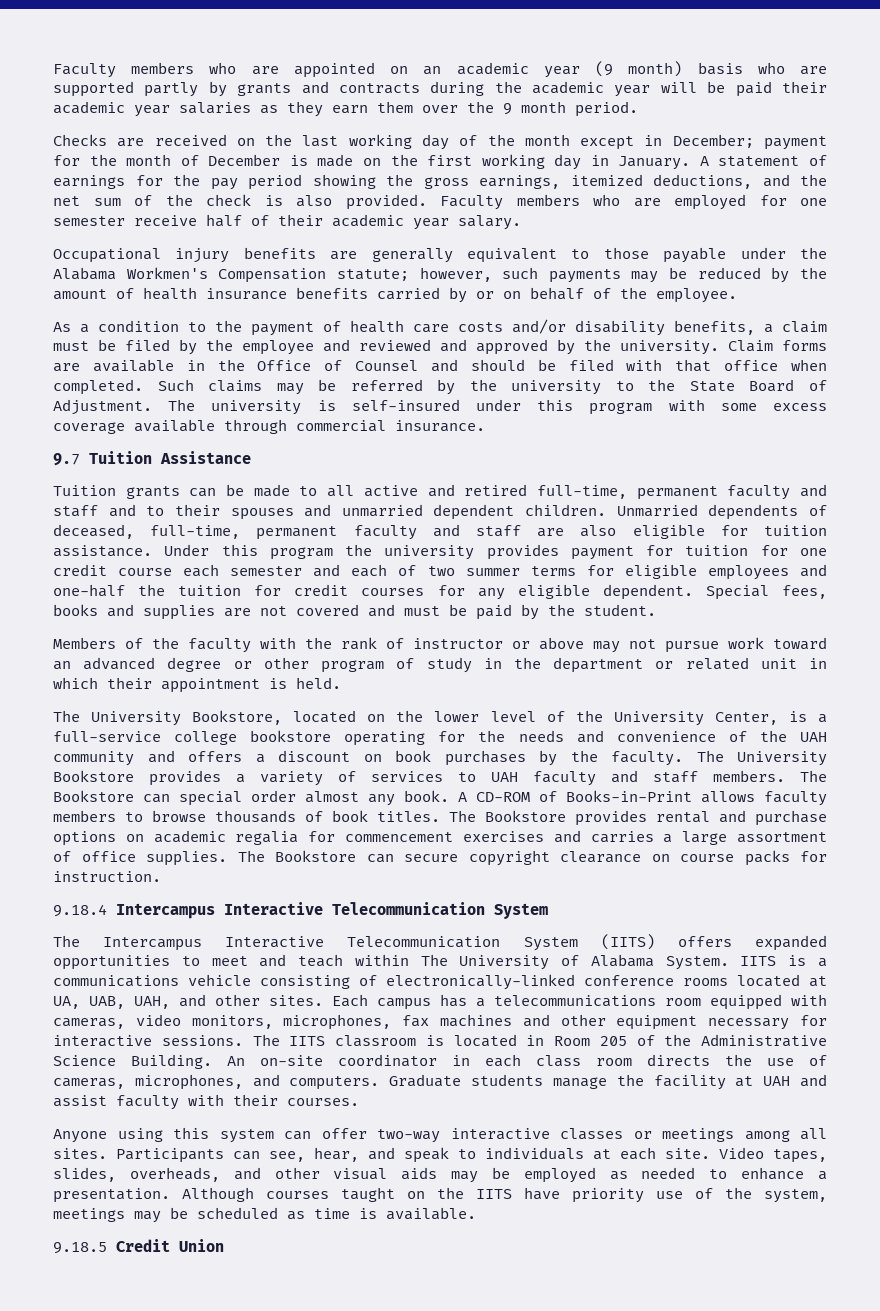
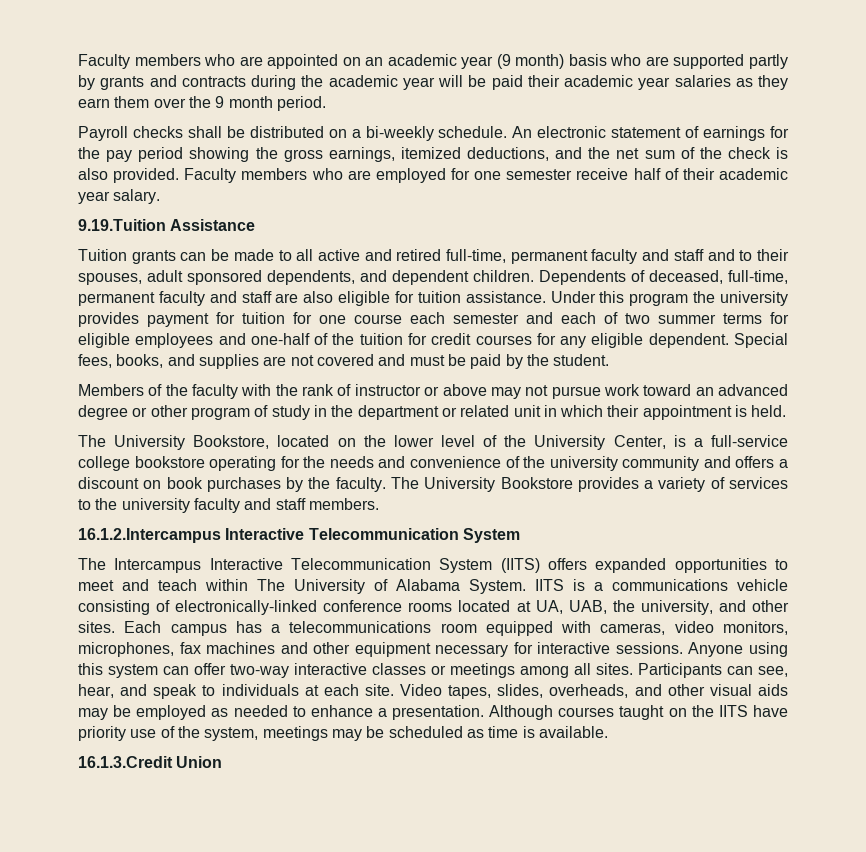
- Checks are received on the last working day of the month except in December; payment for the month of December is made on the first working day in January. A statement of earnings for the pay period showing the gross earnings, itemized deductions, and the net sum of the check is also provided.
+ Payroll checks shall be distributed on a bi-weekly schedule. An electronic statement of earnings for the pay period showing the gross earnings, itemized deductions, and the net sum of the check is also provided.
- Occupational injury benefits are generally equivalent to those payable under the Alabama Workmen's Compensation statute; however, such payments may be reduced by the amount of health insurance benefits carried by or on behalf of the employee.
- As a condition to the payment of health care costs and/or disability benefits, a claim must be filed by the employee and reviewed and approved by the university. Claim forms are available in the Office of Counsel and should be filed with that office when completed. Such claims may be referred by the university to the State Board of Adjustment. The university is self-insured under this program with some excess coverage available through commercial insurance.
- 9.7 Tuition Assistance
+ 9.19.Tuition Assistance
- Tuition grants can be made to all active and retired full-time, permanent faculty and staff and to their spouses and unmarried dependent children. Unmarried dependents of deceased, full-time, permanent faculty and staff are also eligible for tuition assistance.
+ Tuition grants can be made to all active and retired full-time, permanent faculty and staff and to their spouses, adult sponsored dependents, and dependent children. Dependents of deceased, full-time, permanent faculty and staff are also eligible for tuition assistance.
- Under this program the university provides payment for tuition for one credit course each semester and each of two summer terms for eligible employees and one-half the tuition for credit courses for any eligible dependent.
+ Under this program the university provides payment for tuition for one course each semester and each of two summer terms for eligible employees and one-half of the tuition for credit courses for any eligible dependent.
- Special fees, books and supplies are not covered and must be paid by the student.
+ Special fees, books, and supplies are not covered and must be paid by the student.
- The University Bookstore, located on the lower level of the University Center, is a full-service college bookstore operating for the needs and convenience of the UAH community and offers a discount on book purchases by the faculty.
+ The University Bookstore, located on the lower level of the University Center, is a full-service college bookstore operating for the needs and convenience of the university community and offers a discount on book purchases by the faculty.
- The University Bookstore provides a variety of services to UAH faculty and staff members. The Bookstore can special order almost any book. A CD-ROM of Books-in-Print allows faculty members to browse thousands of book titles. The Bookstore provides rental and purchase options on academic regalia for commencement exercises and carries a large assortment of office supplies. The Bookstore can secure copyright clearance on course packs for instruction.
- 9.18.4 Intercampus Interactive Telecommunication System
+ The University Bookstore provides a variety of services to the university faculty and staff members.
+ 16.1.2.Intercampus Interactive Telecommunication System
- IITS is a communications vehicle consisting of electronically-linked conference rooms located at UA, UAB, UAH, and other sites.
+ IITS is a communications vehicle consisting of electronically-linked conference rooms located at UA, UAB, the university, and other sites.
- Each campus has a telecommunications room equipped with cameras, video monitors, microphones, fax machines and other equipment necessary for interactive sessions. The IITS classroom is located in Room 205 of the Administrative Science Building. An on-site coordinator in each class room directs the use of cameras, microphones, and computers. Graduate students manage the facility at UAH and assist faculty with their courses.
- Anyone using this system can offer two-way interactive classes or meetings among all sites.
+ Each campus has a telecommunications room equipped with cameras, video monitors, microphones, fax machines and other equipment necessary for interactive sessions. Anyone using this system can offer two-way interactive classes or meetings among all sites.
- 9.18.5 Credit Union
+ 16.1.3.Credit Union

